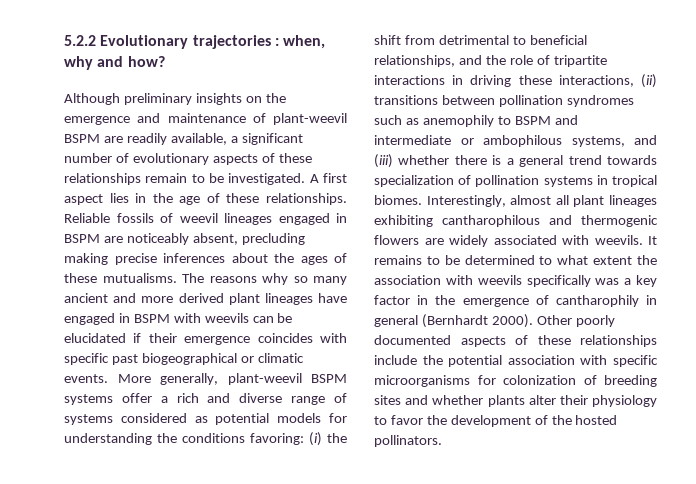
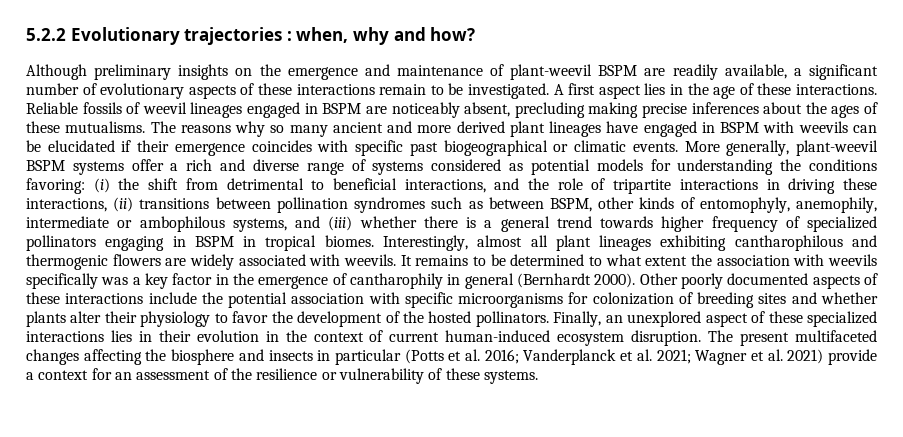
- Although preliminary insights on the emergence and maintenance of plant-weevil BSPM are readily available, a significant number of evolutionary aspects of these relationships remain to be investigated.
+ Although preliminary insights on the emergence and maintenance of plant-weevil BSPM are readily available, a significant number of evolutionary aspects of these interactions remain to be investigated.
- A first aspect lies in the age of these relationships.
+ A first aspect lies in the age of these interactions.
- (i) the shift from detrimental to beneficial relationships, and the role of tripartite interactions in driving these interactions, (ii) transitions between pollination syndromes such as anemophily to BSPM and intermediate or ambophilous systems, and (iii) whether there is a general trend towards specialization of pollination systems in tropical biomes.
+ (i) the shift from detrimental to beneficial interactions, and the role of tripartite interactions in driving these interactions, (ii) transitions between pollination syndromes such as between BSPM, other kinds of entomophyly, anemophily, intermediate or ambophilous systems, and (iii) whether there is a general trend towards higher frequency of specialized pollinators engaging in BSPM in tropical biomes.
- Other poorly documented aspects of these relationships include the potential association with specific microorganisms for colonization of breeding sites and whether plants alter their physiology to favor the development of the hosted pollinators.
+ Other poorly documented aspects of these interactions include the potential association with specific microorganisms for colonization of breeding sites and whether plants alter their physiology to favor the development of the hosted pollinators.
+ Finally, an unexplored aspect of these specialized interactions lies in their evolution in the context of current human-induced ecosystem disruption. The present multifaceted changes affecting the biosphere and insects in particular (Potts et al. 2016; Vanderplanck et al. 2021; Wagner et al. 2021) provide a context for an assessment of the resilience or vulnerability of these systems.

